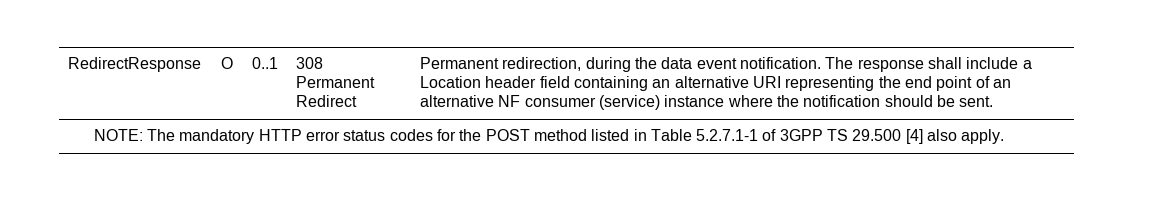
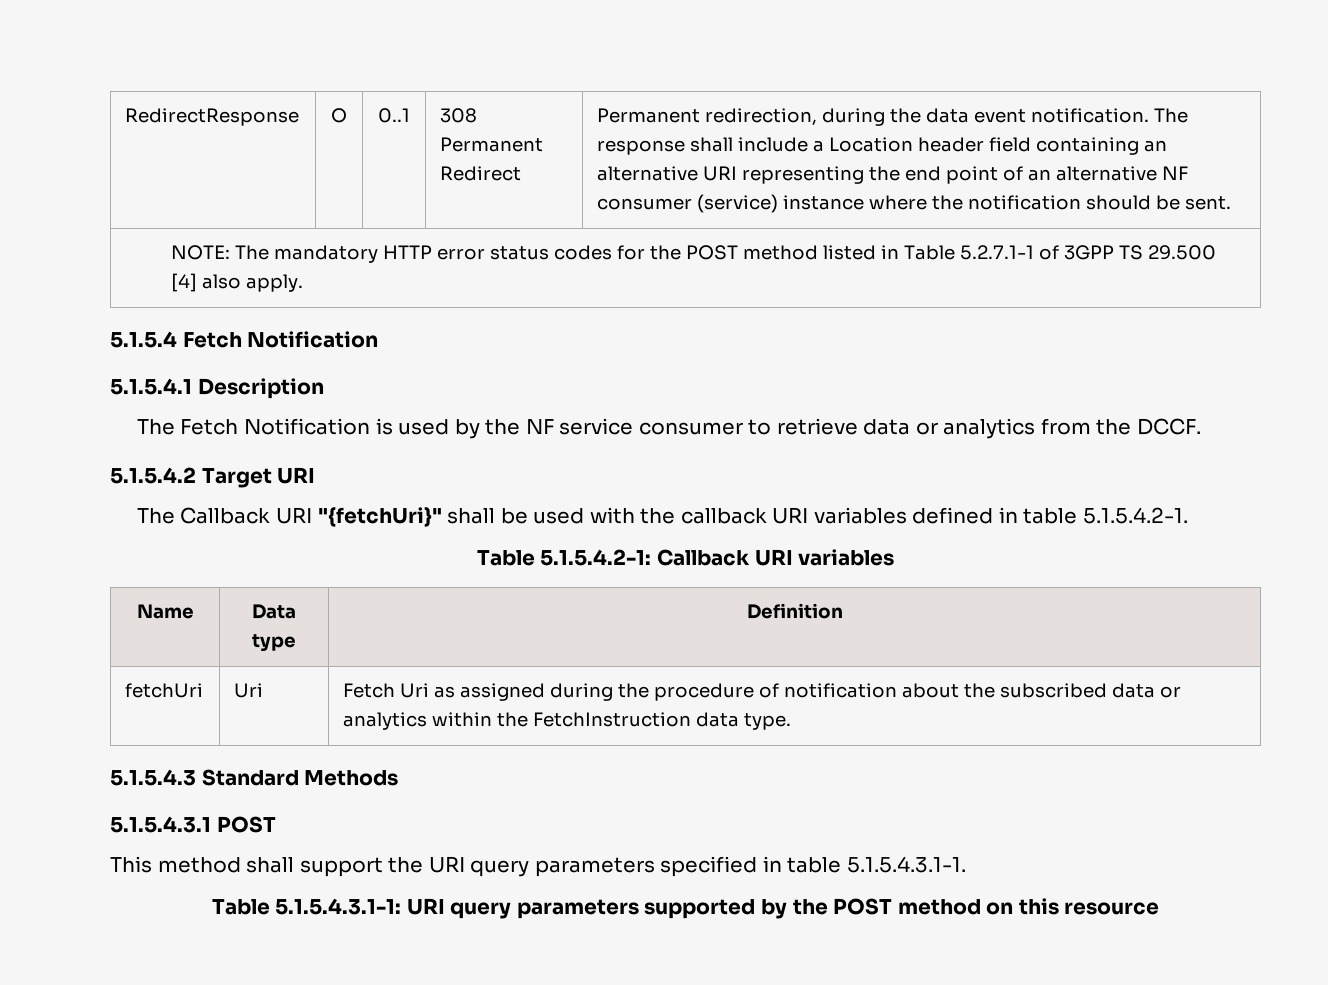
+ 5.1.5.4 Fetch Notification
+ 5.1.5.4.1 Description
+ The Fetch Notification is used by the NF service consumer to retrieve data or analytics from the DCCF.
+ 5.1.5.4.2 Target URI
+ The Callback URI "{fetchUri}" shall be used with the callback URI variables defined in table 5.1.5.4.2-1.
+ Table 5.1.5.4.2-1: Callback URI variables
+ Name | Data type | Definition
+ fetchUri | Uri | Fetch Uri as assigned during the procedure of notification about the subscribed data or analytics within the FetchInstruction data type.
+ 5.1.5.4.3 Standard Methods
+ 5.1.5.4.3.1 POST
+ This method shall support the URI query parameters specified in table 5.1.5.4.3.1-1.
+ Table 5.1.5.4.3.1-1: URI query parameters supported by the POST method on this resource

